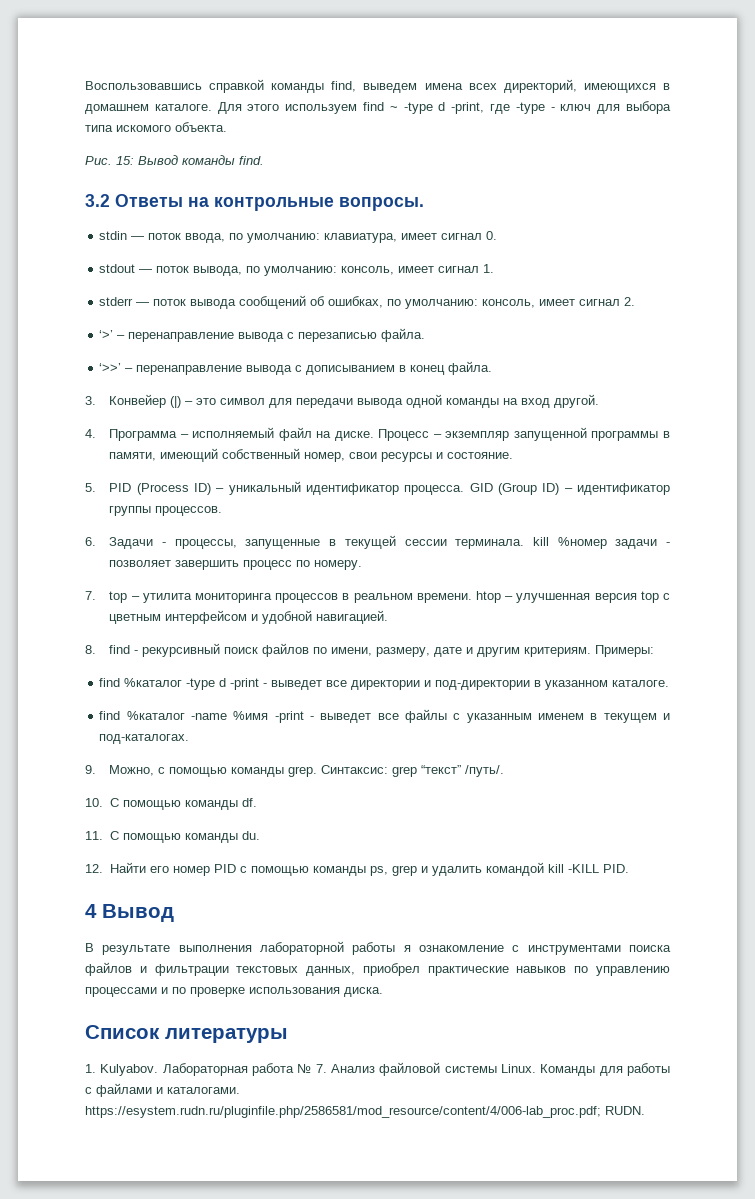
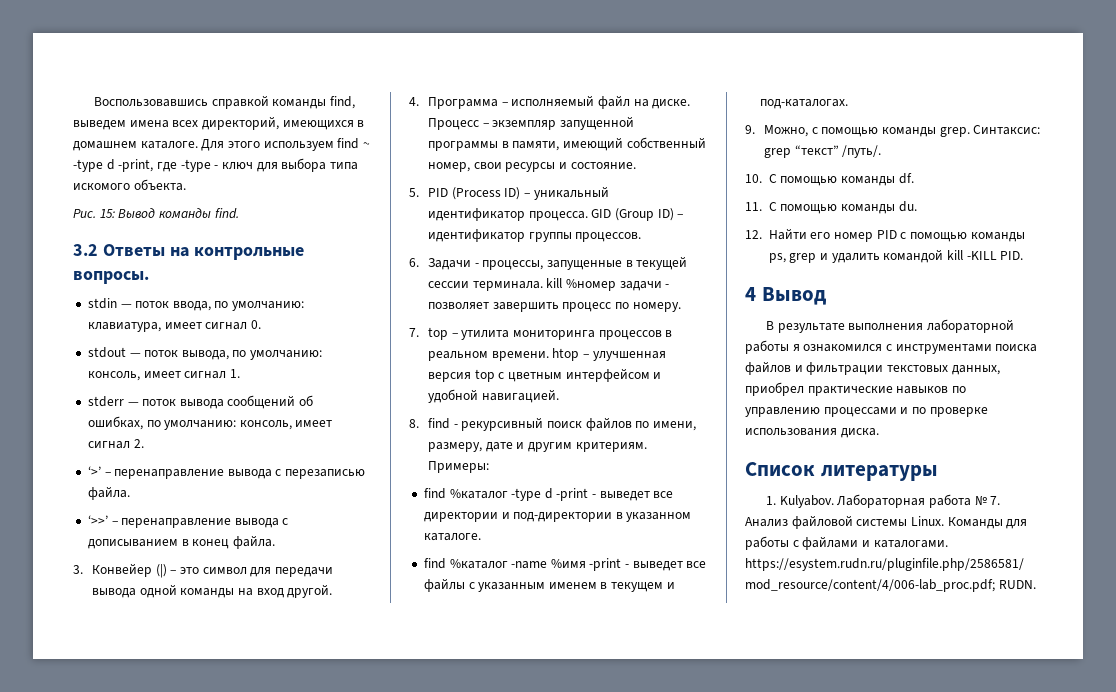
- В результате выполнения лабораторной работы я ознакомление с инструментами поиска файлов и фильтрации текстовых данных, приобрел практические навыков по управлению процессами и по проверке использования диска.
+ В результате выполнения лабораторной работы я ознакомился с инструментами поиска файлов и фильтрации текстовых данных, приобрел практические навыков по управлению процессами и по проверке использования диска.

